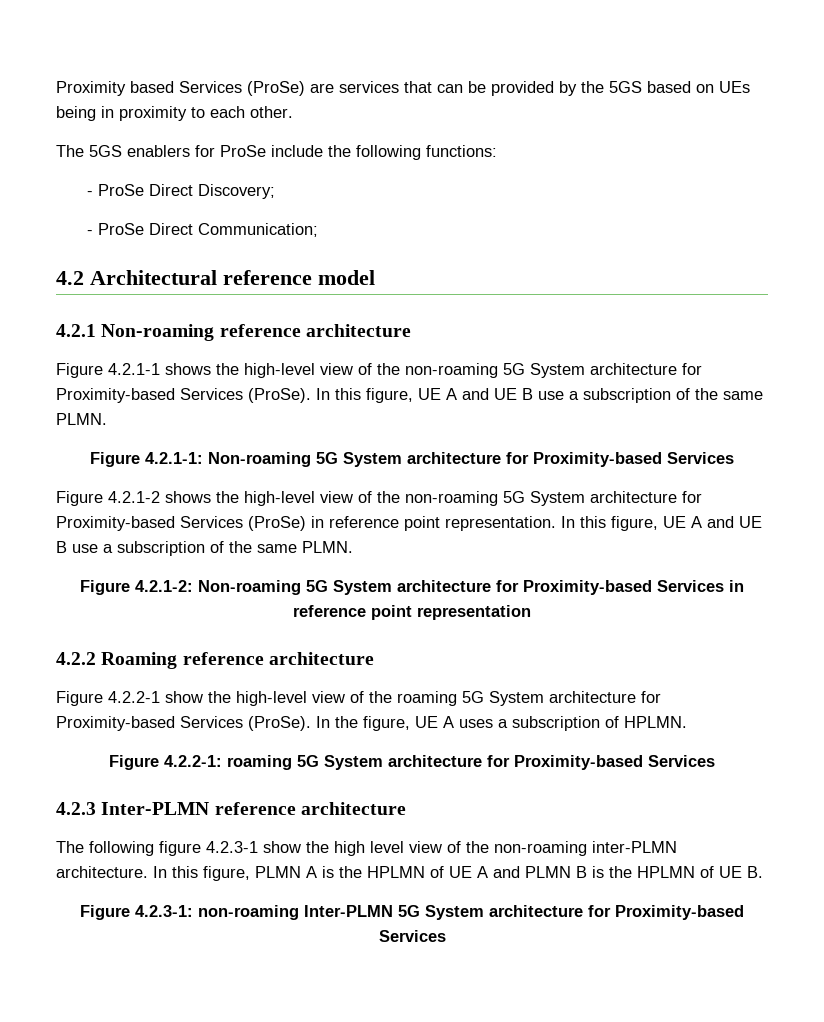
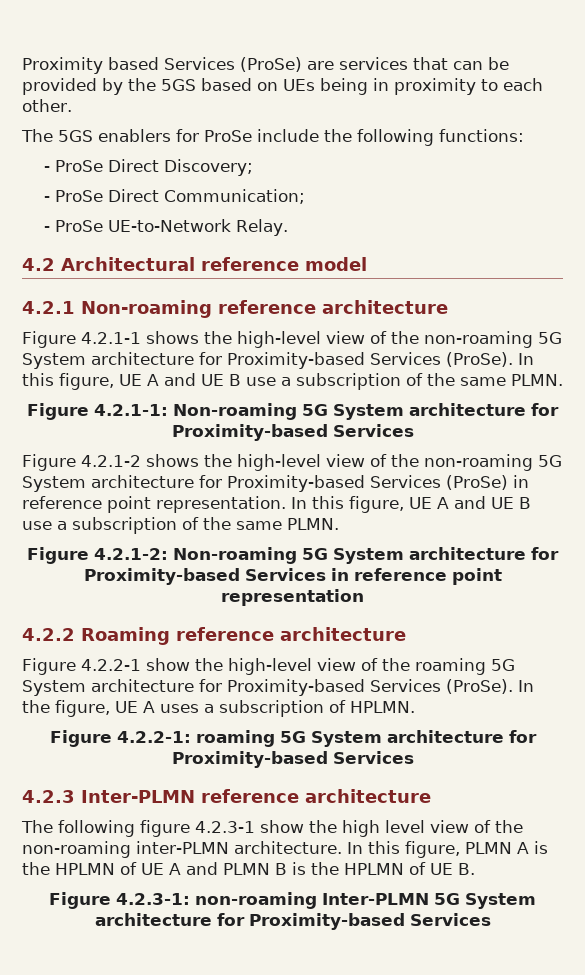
+ - ProSe UE-to-Network Relay.

